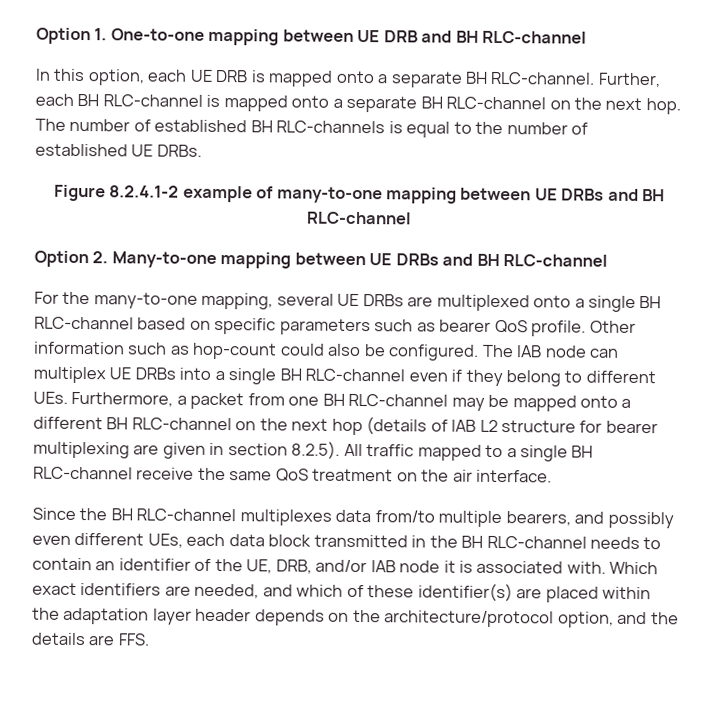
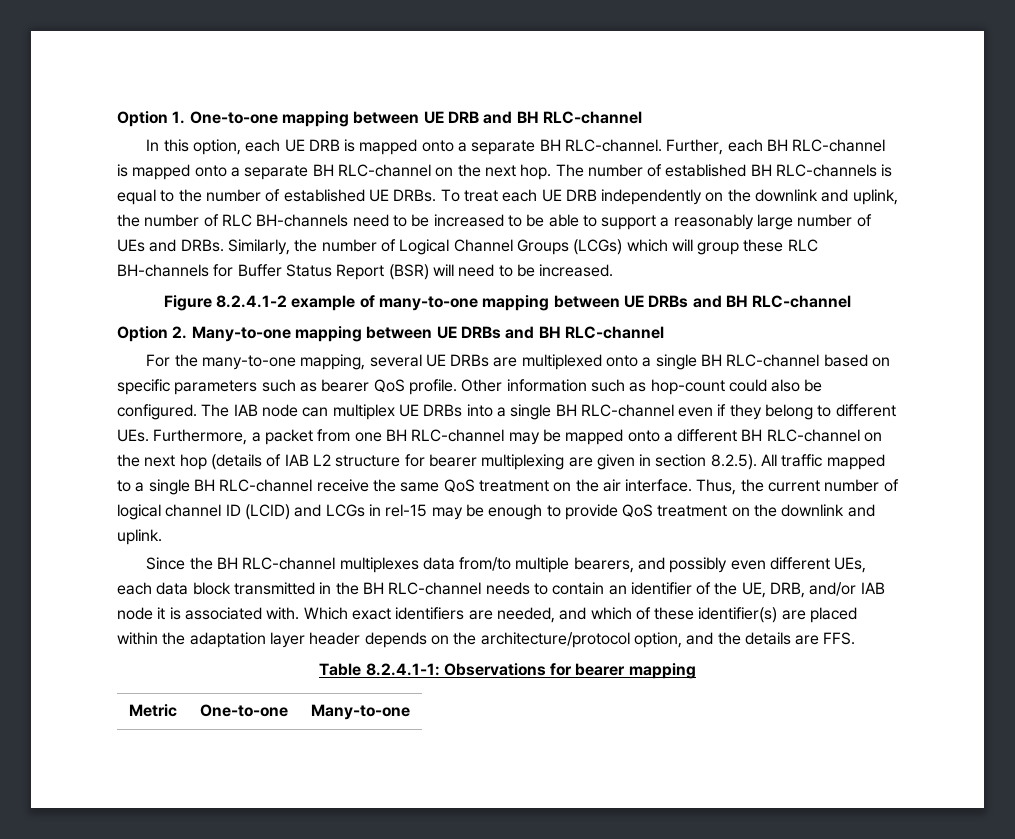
+ To treat each UE DRB independently on the downlink and uplink, the number of RLC BH-channels need to be increased to be able to support a reasonably large number of UEs and DRBs. Similarly, the number of Logical Channel Groups (LCGs) which will group these RLC BH-channels for Buffer Status Report (BSR) will need to be increased.
+ Thus, the current number of logical channel ID (LCID) and LCGs in rel-15 may be enough to provide QoS treatment on the downlink and uplink.
+ Table 8.2.4.1-1: Observations for bearer mapping
+ Metric | One-to-one | Many-to-one

